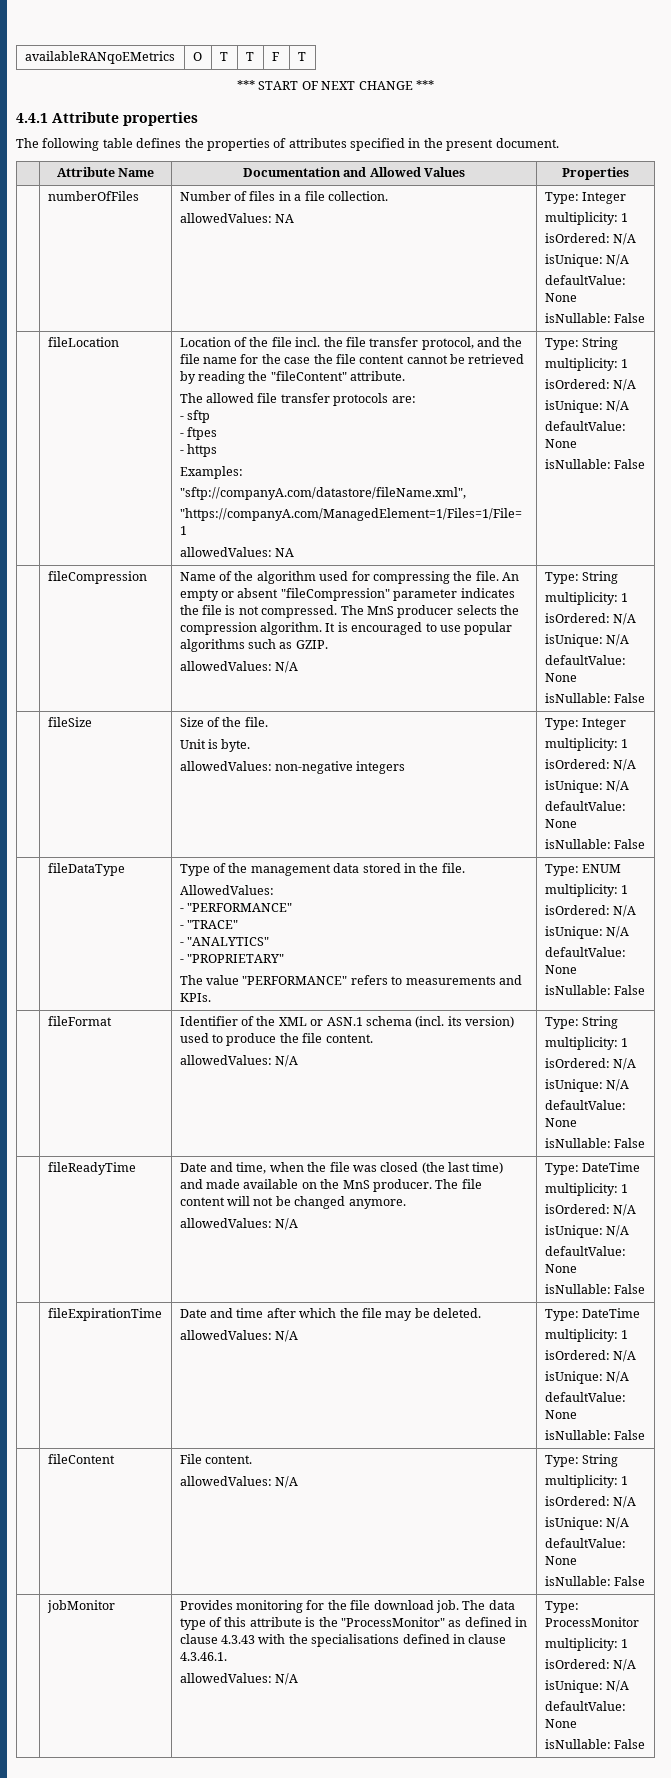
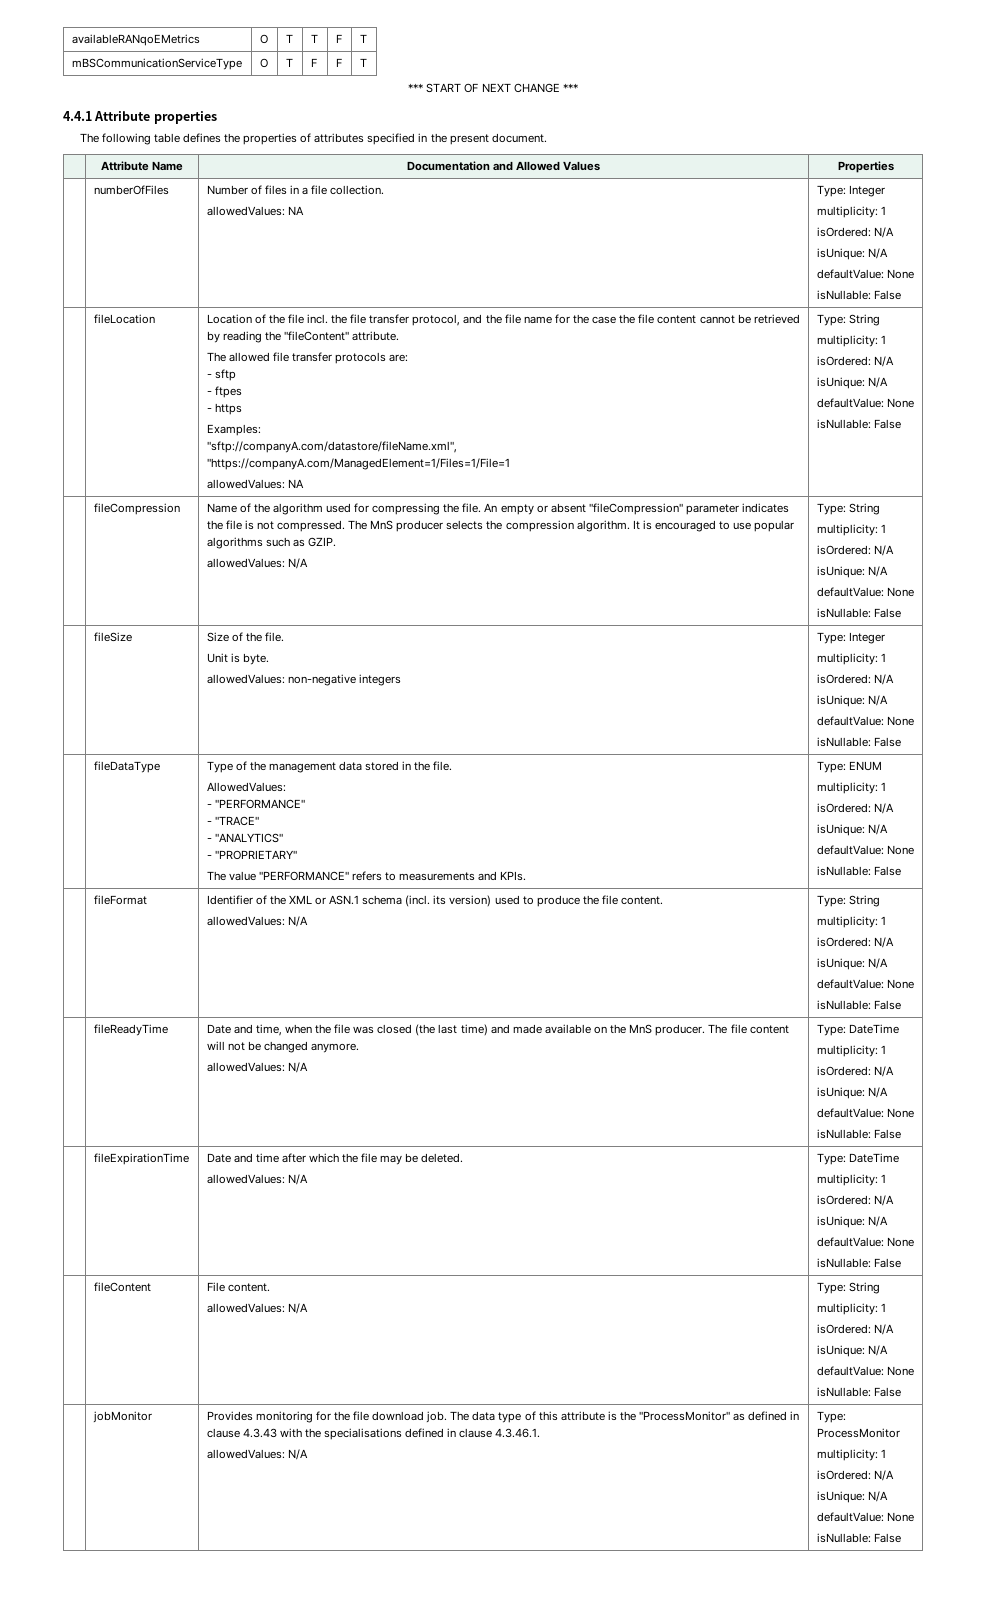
+ mBSCommunicationServiceType | O | T | F | F | T

